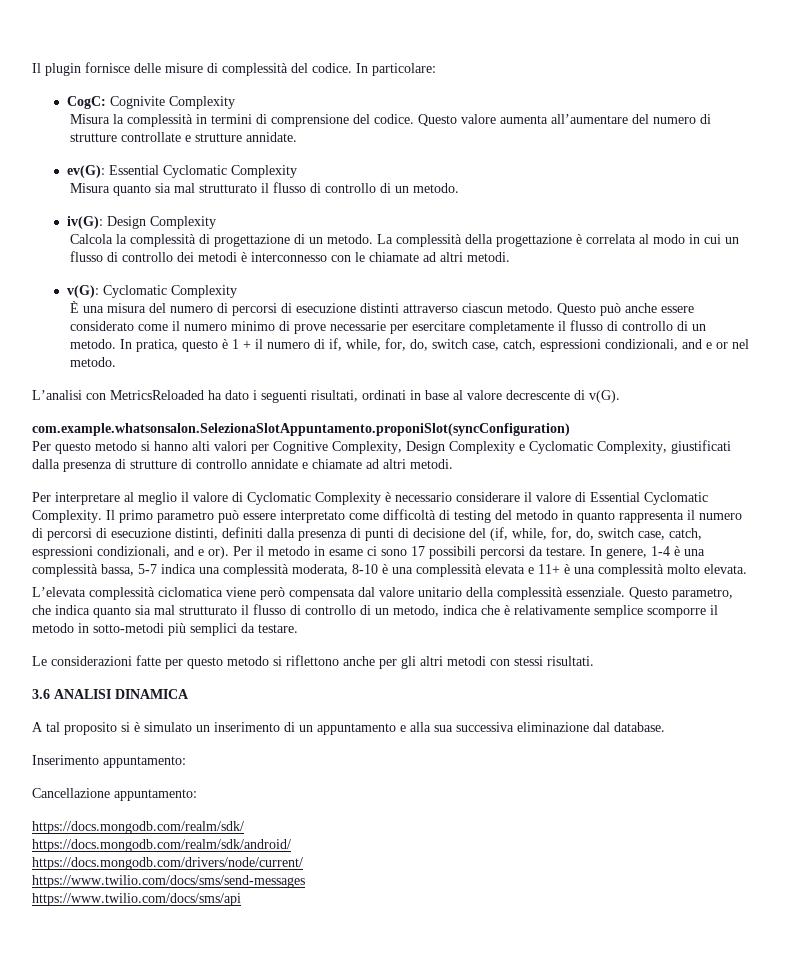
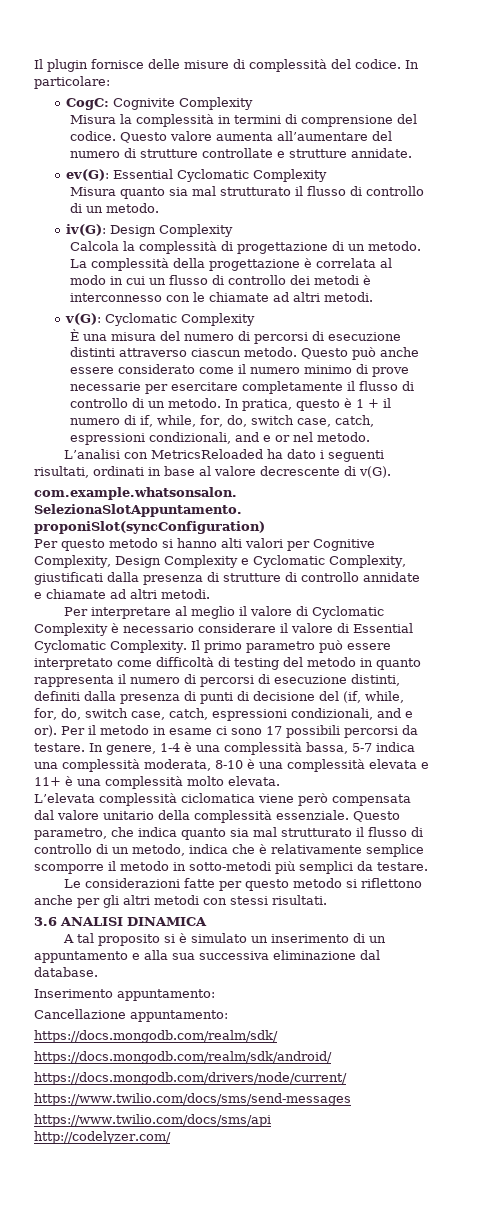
+ http://codelyzer.com/

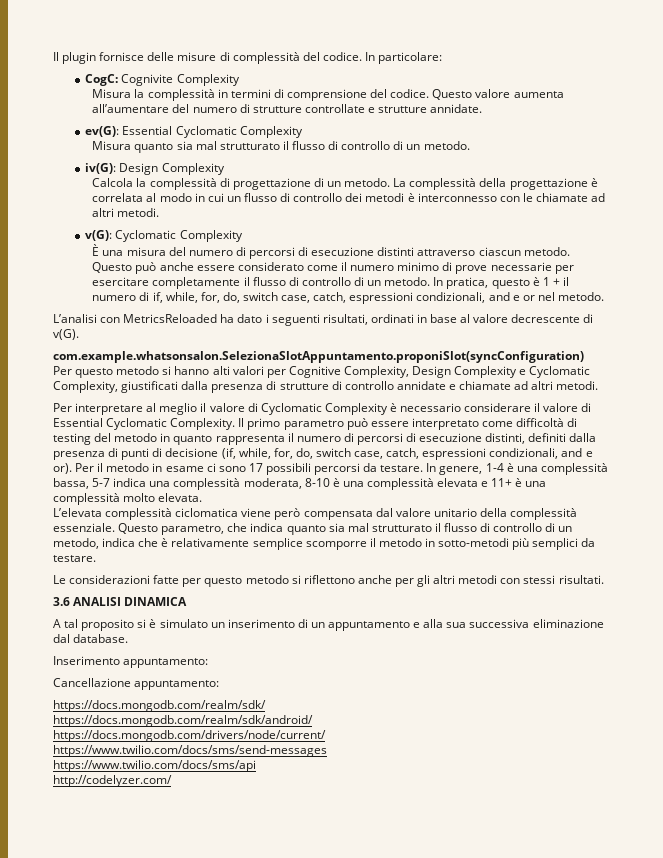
- Il primo parametro può essere interpretato come difficoltà di testing del metodo in quanto rappresenta il numero di percorsi di esecuzione distinti, definiti dalla presenza di punti di decisione del (if, while, for, do, switch case, catch, espressioni condizionali, and e or).
+ Il primo parametro può essere interpretato come difficoltà di testing del metodo in quanto rappresenta il numero di percorsi di esecuzione distinti, definiti dalla presenza di punti di decisione (if, while, for, do, switch case, catch, espressioni condizionali, and e or).

